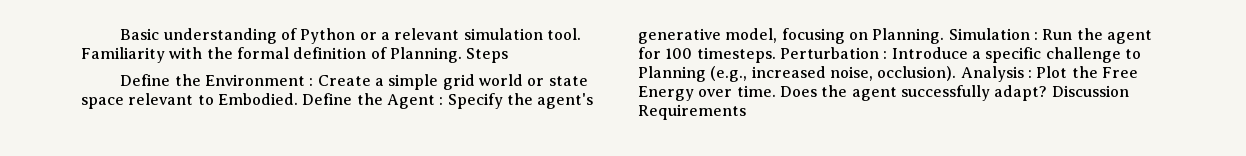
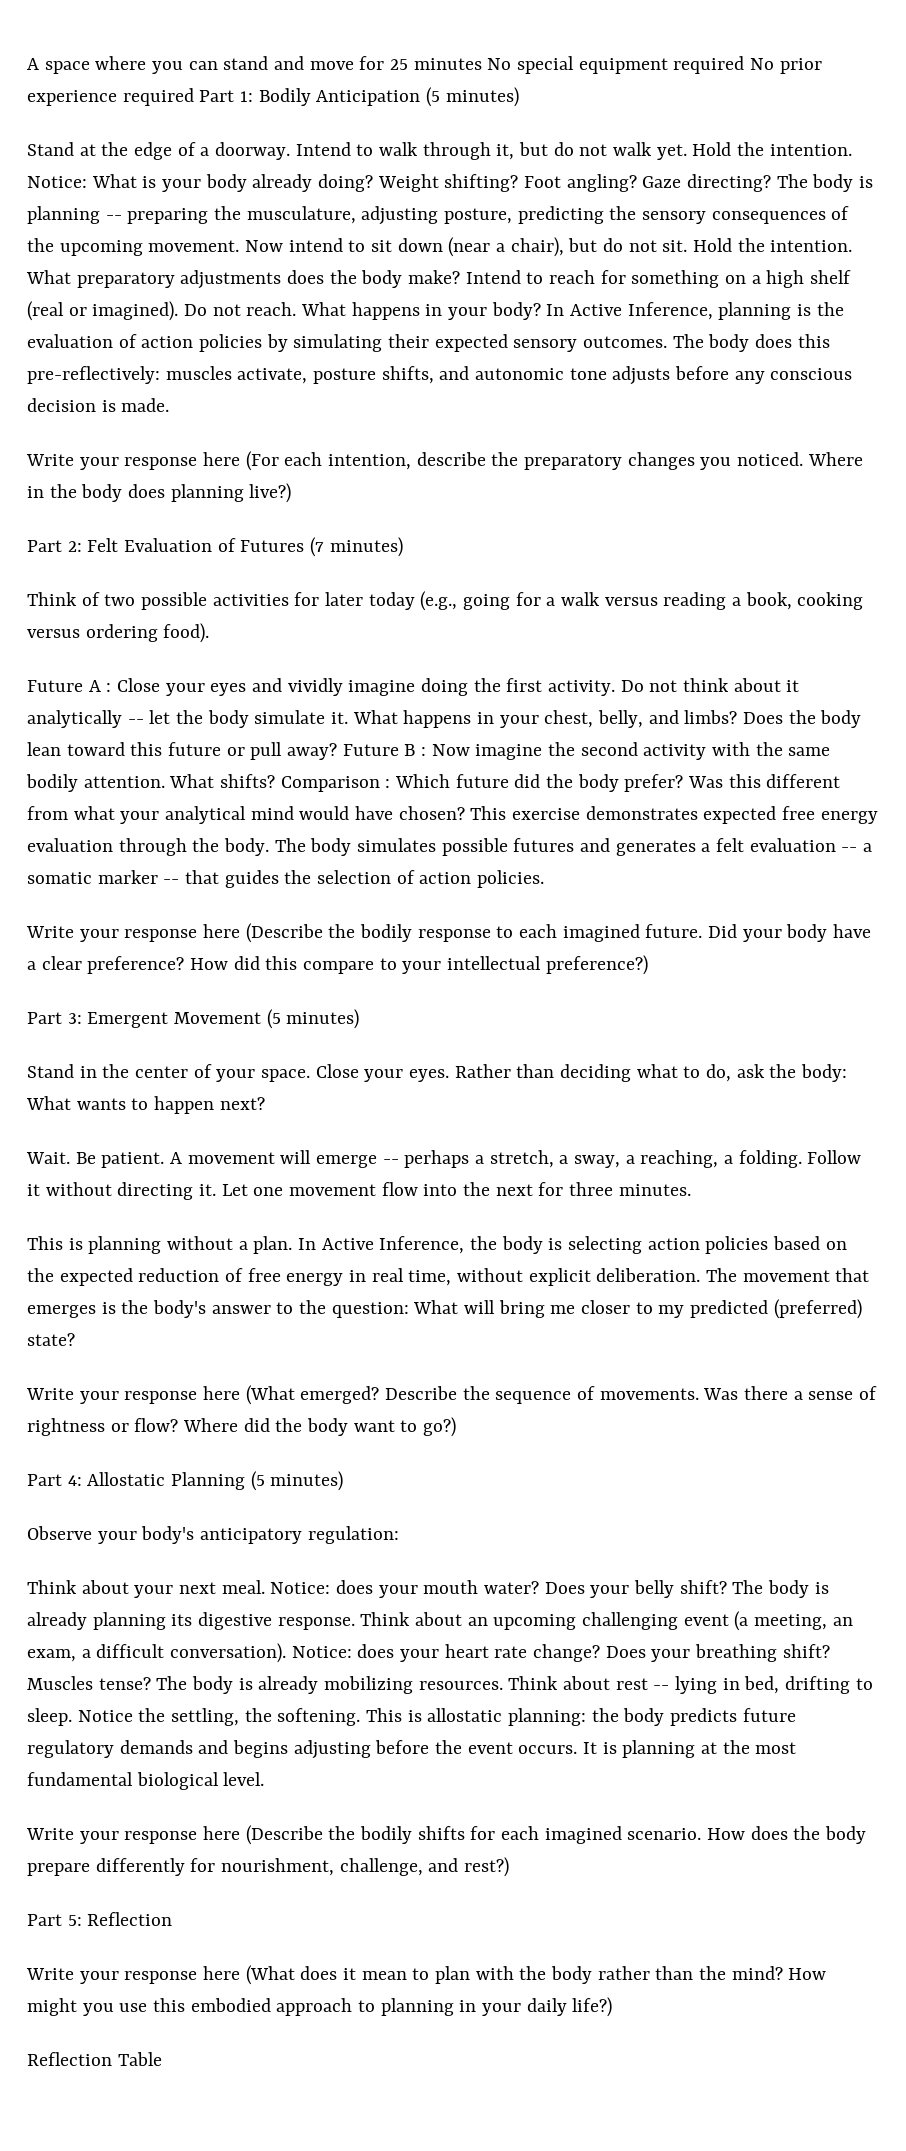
- Basic understanding of Python or a relevant simulation tool. Familiarity with the formal definition of Planning. Steps
- Define the Environment : Create a simple grid world or state space relevant to Embodied. Define the Agent : Specify the agent's generative model, focusing on Planning. Simulation : Run the agent for 100 timesteps. Perturbation : Introduce a specific challenge to Planning (e.g., increased noise, occlusion). Analysis : Plot the Free Energy over time. Does the agent successfully adapt? Discussion Requirements
+ A space where you can stand and move for 25 minutes No special equipment required No prior experience required Part 1: Bodily Anticipation (5 minutes)
+ Stand at the edge of a doorway. Intend to walk through it, but do not walk yet. Hold the intention. Notice: What is your body already doing? Weight shifting? Foot angling? Gaze directing? The body is planning -- preparing the musculature, adjusting posture, predicting the sensory consequences of the upcoming movement. Now intend to sit down (near a chair), but do not sit. Hold the intention. What preparatory adjustments does the body make? Intend to reach for something on a high shelf (real or imagined). Do not reach. What happens in your body? In Active Inference, planning is the evaluation of action policies by simulating their expected sensory outcomes. The body does this pre-reflectively: muscles activate, posture shifts, and autonomic tone adjusts before any conscious decision is made.
+ Write your response here (For each intention, describe the preparatory changes you noticed. Where in the body does planning live?)
+ Part 2: Felt Evaluation of Futures (7 minutes)
+ Think of two possible activities for later today (e.g., going for a walk versus reading a book, cooking versus ordering food).
+ Future A : Close your eyes and vividly imagine doing the first activity. Do not think about it analytically -- let the body simulate it. What happens in your chest, belly, and limbs? Does the body lean toward this future or pull away? Future B : Now imagine the second activity with the same bodily attention. What shifts? Comparison : Which future did the body prefer? Was this different from what your analytical mind would have chosen? This exercise demonstrates expected free energy evaluation through the body. The body simulates possible futures and generates a felt evaluation -- a somatic marker -- that guides the selection of action policies.
+ Write your response here (Describe the bodily response to each imagined future. Did your body have a clear preference? How did this compare to your intellectual preference?)
+ Part 3: Emergent Movement (5 minutes)
+ Stand in the center of your space. Close your eyes. Rather than deciding what to do, ask the body: What wants to happen next?
+ Wait. Be patient. A movement will emerge -- perhaps a stretch, a sway, a reaching, a folding. Follow it without directing it. Let one movement flow into the next for three minutes.
+ This is planning without a plan. In Active Inference, the body is selecting action policies based on the expected reduction of free energy in real time, without explicit deliberation. The movement that emerges is the body's answer to the question: What will bring me closer to my predicted (preferred) state?
+ Write your response here (What emerged? Describe the sequence of movements. Was there a sense of rightness or flow? Where did the body want to go?)
+ Part 4: Allostatic Planning (5 minutes)
+ Observe your body's anticipatory regulation:
+ Think about your next meal. Notice: does your mouth water? Does your belly shift? The body is already planning its digestive response. Think about an upcoming challenging event (a meeting, an exam, a difficult conversation). Notice: does your heart rate change? Does your breathing shift? Muscles tense? The body is already mobilizing resources. Think about rest -- lying in bed, drifting to sleep. Notice the settling, the softening. This is allostatic planning: the body predicts future regulatory demands and begins adjusting before the event occurs. It is planning at the most fundamental biological level.
+ Write your response here (Describe the bodily shifts for each imagined scenario. How does the body prepare differently for nourishment, challenge, and rest?)
+ Part 5: Reflection
+ Write your response here (What does it mean to plan with the body rather than the mind? How might you use this embodied approach to planning in your daily life?)
+ Reflection Table

